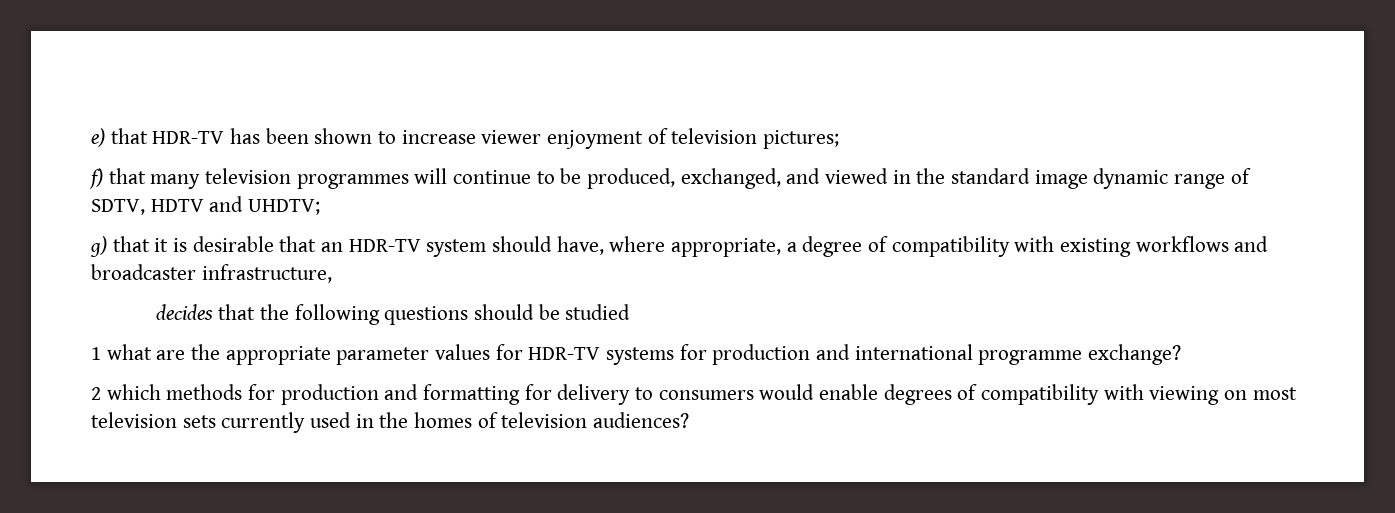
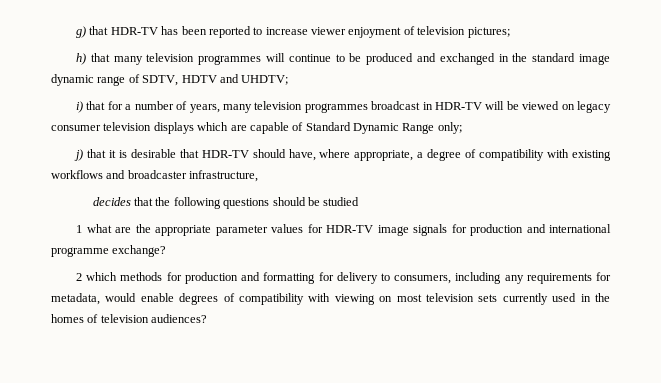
- e) that HDR-TV has been shown to increase viewer enjoyment of television pictures;
+ g) that HDR-TV has been reported to increase viewer enjoyment of television pictures;
- f) that many television programmes will continue to be produced, exchanged, and viewed in the standard image dynamic range of SDTV, HDTV and UHDTV;
+ h) that many television programmes will continue to be produced and exchanged in the standard image dynamic range of SDTV, HDTV and UHDTV;
- g) that it is desirable that an HDR-TV system should have, where appropriate, a degree of compatibility with existing workflows and broadcaster infrastructure,
+ i) that for a number of years, many television programmes broadcast in HDR-TV will be viewed on legacy consumer television displays which are capable of Standard Dynamic Range only;
+ j) that it is desirable that HDR-TV should have, where appropriate, a degree of compatibility with existing workflows and broadcaster infrastructure,
- 1 what are the appropriate parameter values for HDR-TV systems for production and international programme exchange?
+ 1 what are the appropriate parameter values for HDR-TV image signals for production and international programme exchange?
- 2 which methods for production and formatting for delivery to consumers would enable degrees of compatibility with viewing on most television sets currently used in the homes of television audiences?
+ 2 which methods for production and formatting for delivery to consumers, including any requirements for metadata, would enable degrees of compatibility with viewing on most television sets currently used in the homes of television audiences?

